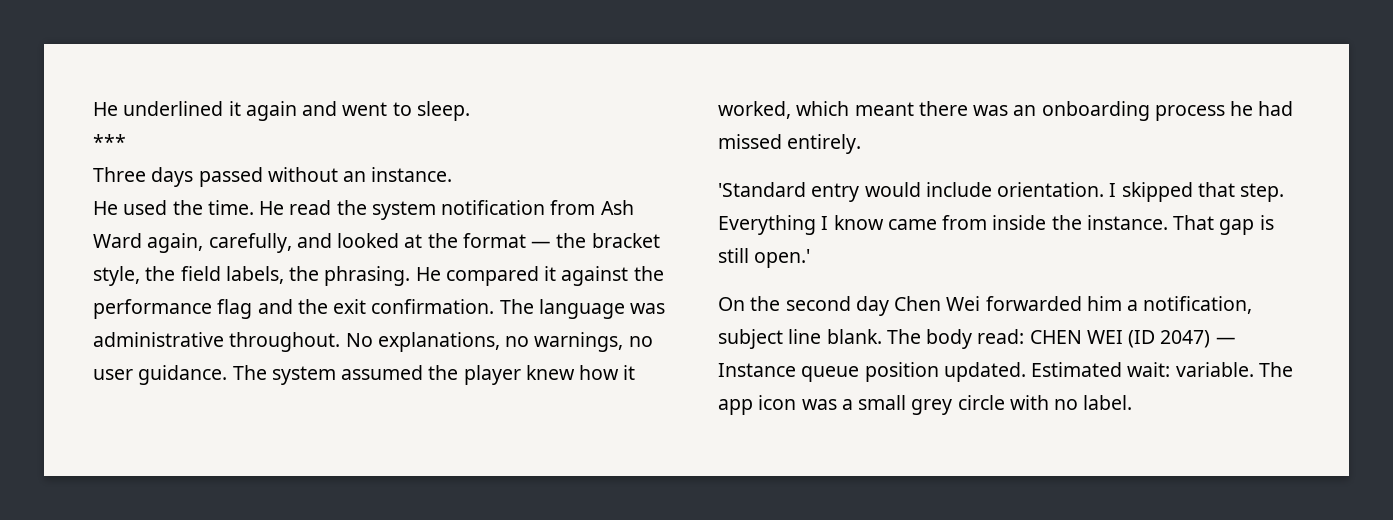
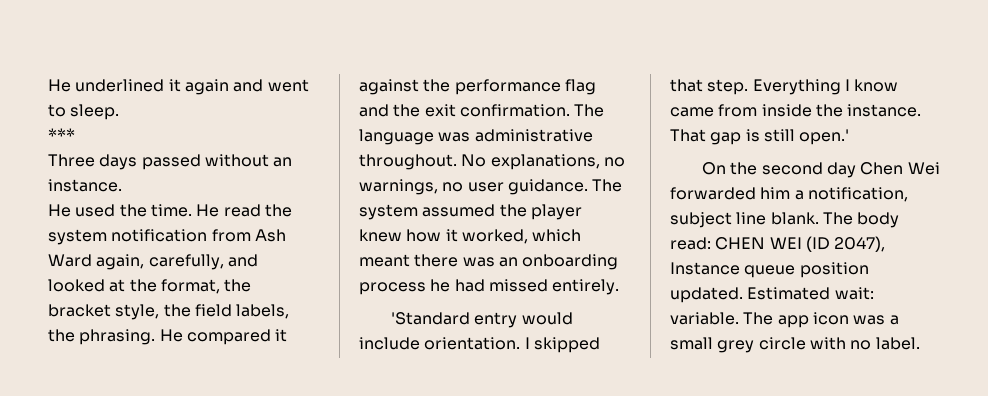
- He read the system notification from Ash Ward again, carefully, and looked at the format — the bracket style, the field labels, the phrasing.
+ He read the system notification from Ash Ward again, carefully, and looked at the format, the bracket style, the field labels, the phrasing.
- The body read: CHEN WEI (ID 2047) — Instance queue position updated.
+ The body read: CHEN WEI (ID 2047), Instance queue position updated.

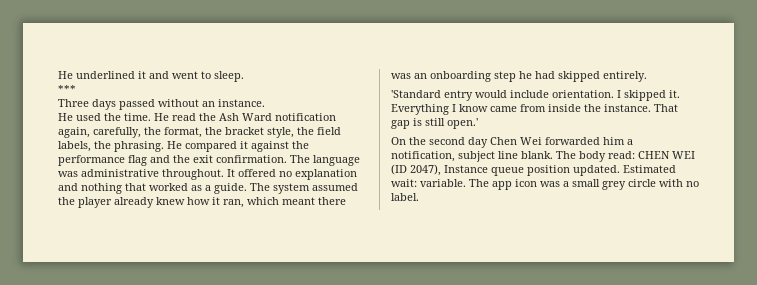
- He underlined it again and went to sleep.
+ He underlined it and went to sleep.
- He read the system notification from Ash Ward again, carefully, and looked at the format, the bracket style, the field labels, the phrasing.
+ He read the Ash Ward notification again, carefully, the format, the bracket style, the field labels, the phrasing.
- No explanations, no warnings, no user guidance.
+ It offered no explanation and nothing that worked as a guide.
- The system assumed the player knew how it worked, which meant there was an onboarding process he had missed entirely.
+ The system assumed the player already knew how it ran, which meant there was an onboarding step he had skipped entirely.
- I skipped that step.
+ I skipped it.

